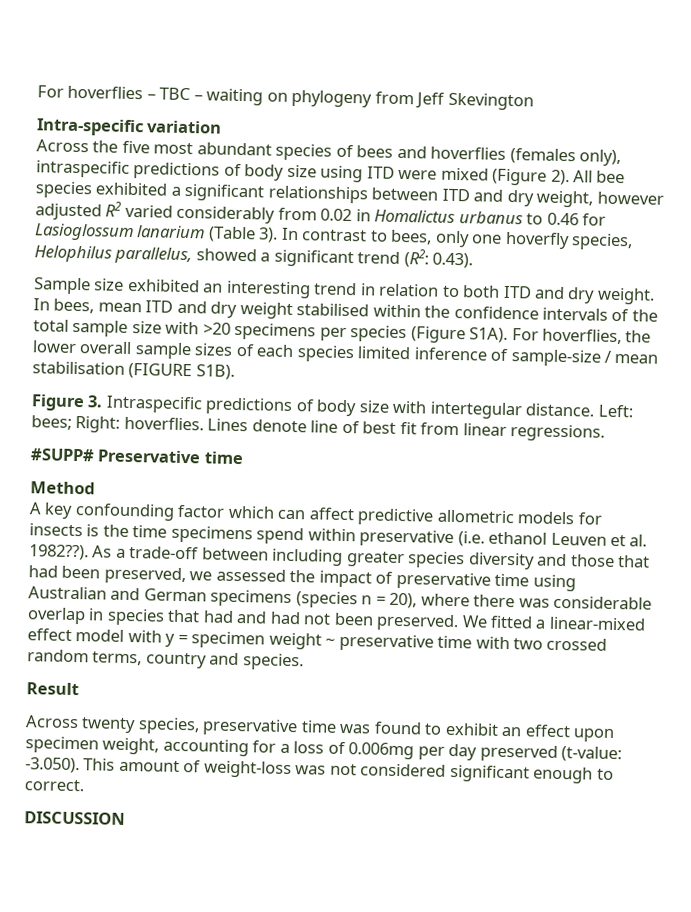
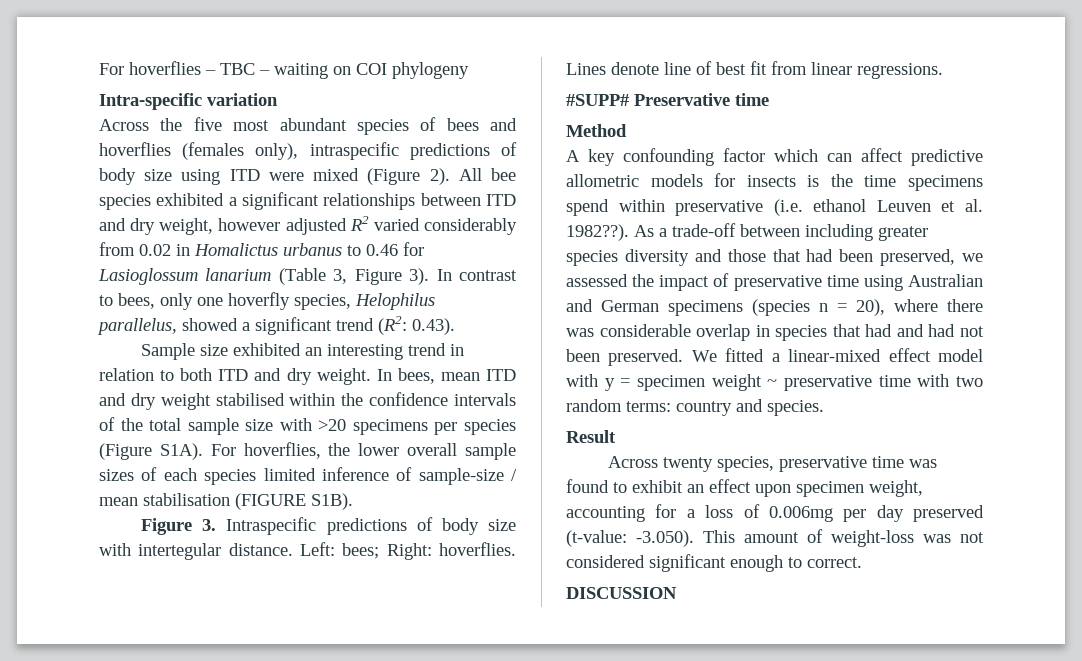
- For hoverflies – TBC – waiting on phylogeny from Jeff Skevington
+ For hoverflies – TBC – waiting on COI phylogeny
- All bee species exhibited a significant relationships between ITD and dry weight, however adjusted R2 varied considerably from 0.02 in Homalictus urbanus to 0.46 for Lasioglossum lanarium (Table 3).
+ All bee species exhibited a significant relationships between ITD and dry weight, however adjusted R2 varied considerably from 0.02 in Homalictus urbanus to 0.46 for Lasioglossum lanarium (Table 3, Figure 3).
- We fitted a linear-mixed effect model with y = specimen weight ~ preservative time with two crossed random terms, country and species.
+ We fitted a linear-mixed effect model with y = specimen weight ~ preservative time with two random terms: country and species.

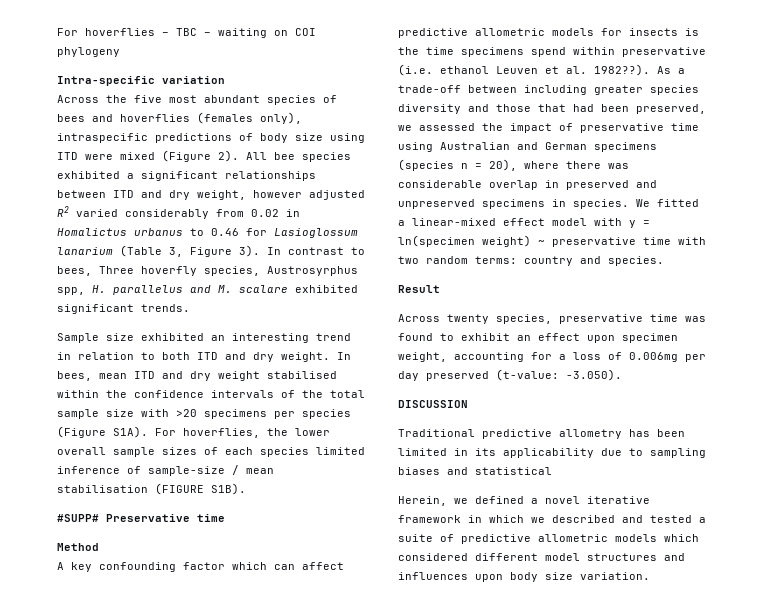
- In contrast to bees, only one hoverfly species, Helophilus parallelus, showed a significant trend (R2: 0.43).
+ In contrast to bees, Three hoverfly species, Austrosyrphus spp, H. parallelus and M. scalare exhibited significant trends.
- Figure 3. Intraspecific predictions of body size with intertegular distance. Left: bees; Right: hoverflies. Lines denote line of best fit from linear regressions.
- As a trade-off between including greater species diversity and those that had been preserved, we assessed the impact of preservative time using Australian and German specimens (species n = 20), where there was considerable overlap in species that had and had not been preserved.
+ As a trade-off between including greater species diversity and those that had been preserved, we assessed the impact of preservative time using Australian and German specimens (species n = 20), where there was considerable overlap in preserved and unpreserved specimens in species.
- We fitted a linear-mixed effect model with y = specimen weight ~ preservative time with two random terms: country and species.
+ We fitted a linear-mixed effect model with y = ln(specimen weight) ~ preservative time with two random terms: country and species.
- Across twenty species, preservative time was found to exhibit an effect upon specimen weight, accounting for a loss of 0.006mg per day preserved (t-value: -3.050). This amount of weight-loss was not considered significant enough to correct.
+ Across twenty species, preservative time was found to exhibit an effect upon specimen weight, accounting for a loss of 0.006mg per day preserved (t-value: -3.050).
  DISCUSSION
+ Traditional predictive allometry has been limited in its applicability due to sampling biases and statistical
+ Herein, we defined a novel iterative framework in which we described and tested a suite of predictive allometric models which considered different model structures and influences upon body size variation.

